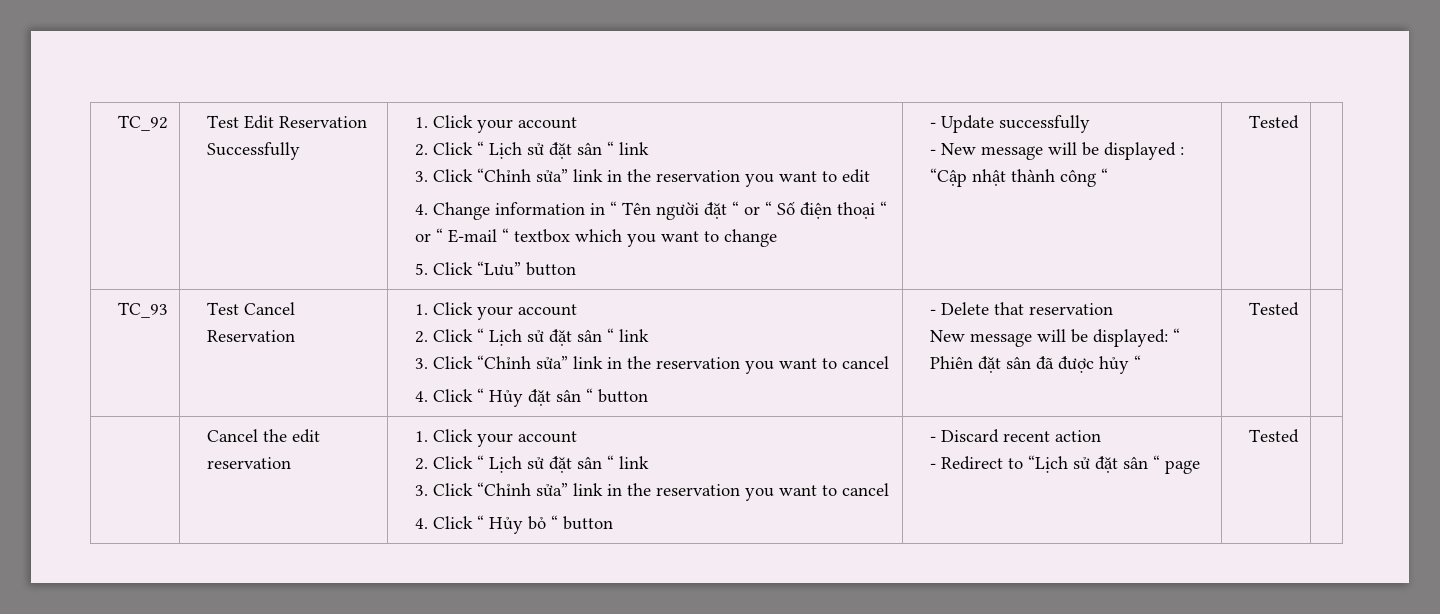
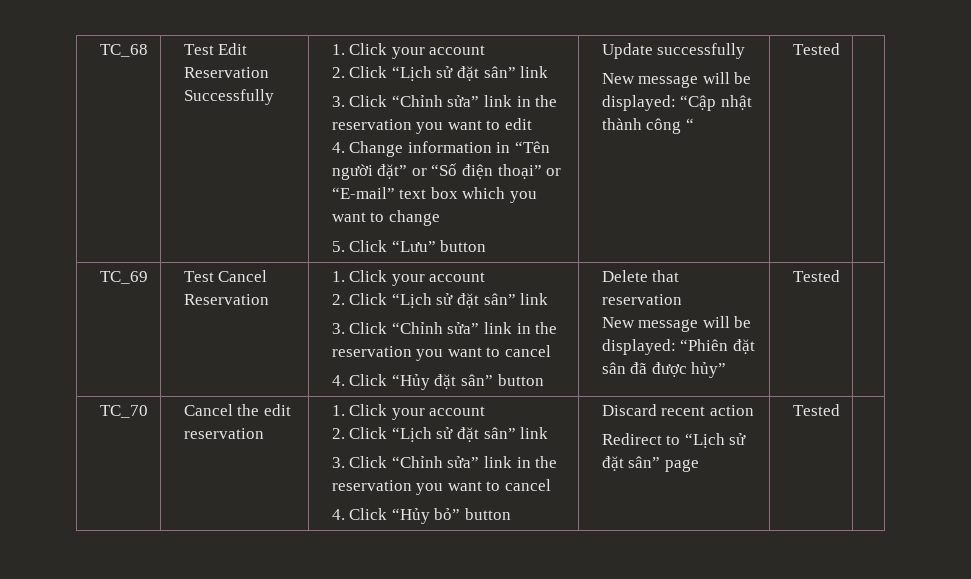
- TC_92
+ TC_68
  Test Edit Reservation Successfully | 1. Click your account
- 2. Click “ Lịch sử đặt sân “ link
+ 2. Click “Lịch sử đặt sân” link
- 4. Change information in “ Tên người đặt “ or “ Số điện thoại “ or “ E-mail “ textbox which you want to change
+ 4. Change information in “Tên người đặt” or “Số điện thoại” or “E-mail” text box which you want to change
- - Update successfully
+ Update successfully
- - New message will be displayed : “Cập nhật thành công “
+ New message will be displayed: “Cập nhật thành công “
- TC_93
+ TC_69
  Test Cancel Reservation | 1. Click your account
- 2. Click “ Lịch sử đặt sân “ link
+ 2. Click “Lịch sử đặt sân” link
- 4. Click “ Hủy đặt sân “ button | - Delete that reservation
+ 4. Click “Hủy đặt sân” button | Delete that reservation
- New message will be displayed: “ Phiên đặt sân đã được hủy “ | Tested
+ New message will be displayed: “Phiên đặt sân đã được hủy” | Tested |
+ TC_70
  Cancel the edit reservation | 1. Click your account
- 2. Click “ Lịch sử đặt sân “ link
+ 2. Click “Lịch sử đặt sân” link
- 4. Click “ Hủy bỏ “ button | - Discard recent action
+ 4. Click “Hủy bỏ” button | Discard recent action
- - Redirect to “Lịch sử đặt sân “ page
+ Redirect to “Lịch sử đặt sân” page

